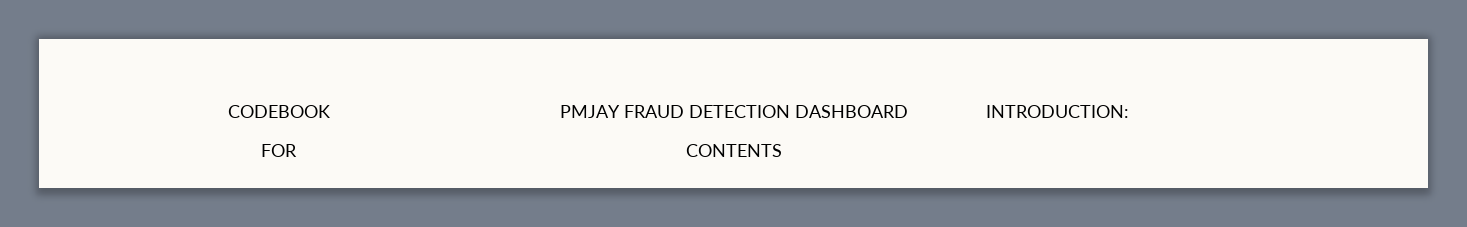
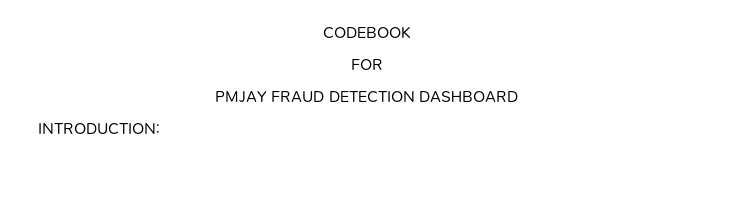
- CONTENTS

